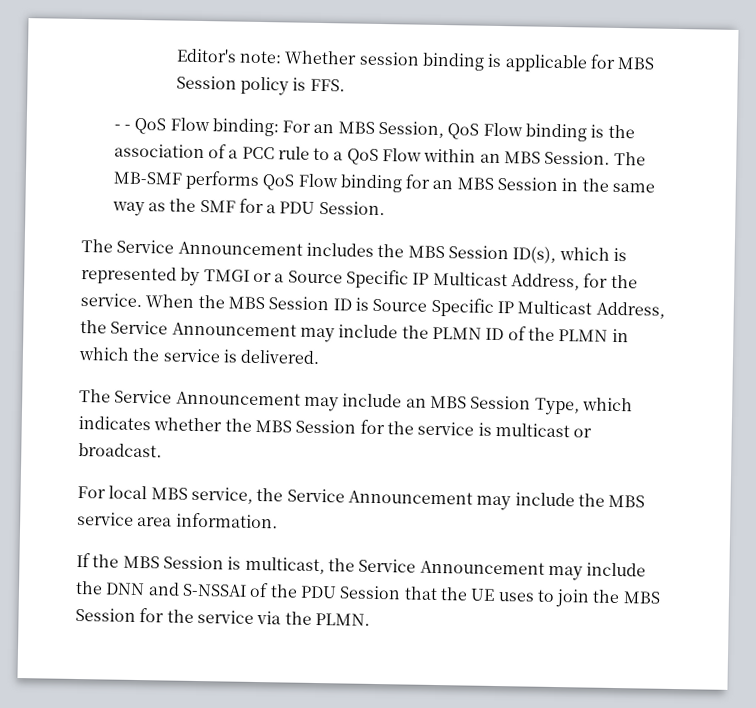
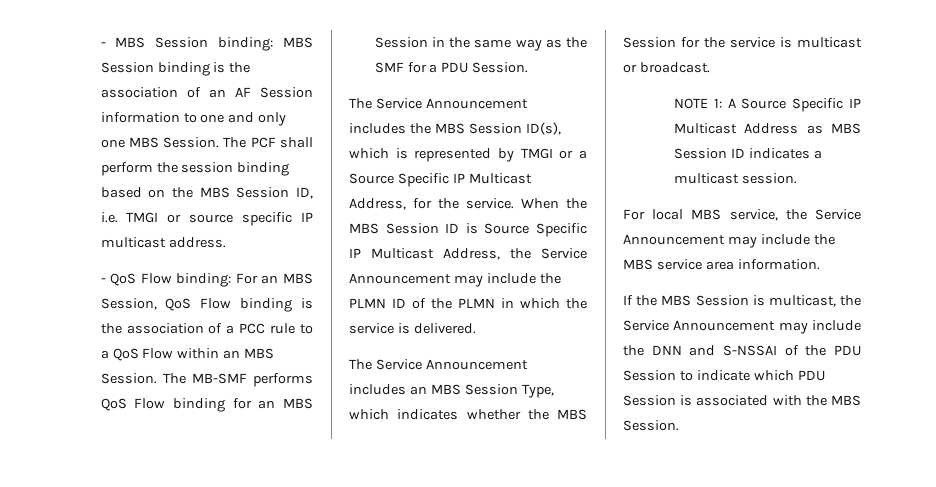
- Editor's note: Whether session binding is applicable for MBS Session policy is FFS.
- - - QoS Flow binding: For an MBS Session, QoS Flow binding is the association of a PCC rule to a QoS Flow within an MBS Session.
+ - MBS Session binding: MBS Session binding is the association of an AF Session information to one and only one MBS Session. The PCF shall perform the session binding based on the MBS Session ID, i.e. TMGI or source specific IP multicast address.
+ - QoS Flow binding: For an MBS Session, QoS Flow binding is the association of a PCC rule to a QoS Flow within an MBS Session.
- The Service Announcement may include an MBS Session Type, which indicates whether the MBS Session for the service is multicast or broadcast.
+ The Service Announcement includes an MBS Session Type, which indicates whether the MBS Session for the service is multicast or broadcast.
+ NOTE 1: A Source Specific IP Multicast Address as MBS Session ID indicates a multicast session.
- If the MBS Session is multicast, the Service Announcement may include the DNN and S-NSSAI of the PDU Session that the UE uses to join the MBS Session for the service via the PLMN.
+ If the MBS Session is multicast, the Service Announcement may include the DNN and S-NSSAI of the PDU Session to indicate which PDU Session is associated with the MBS Session.

